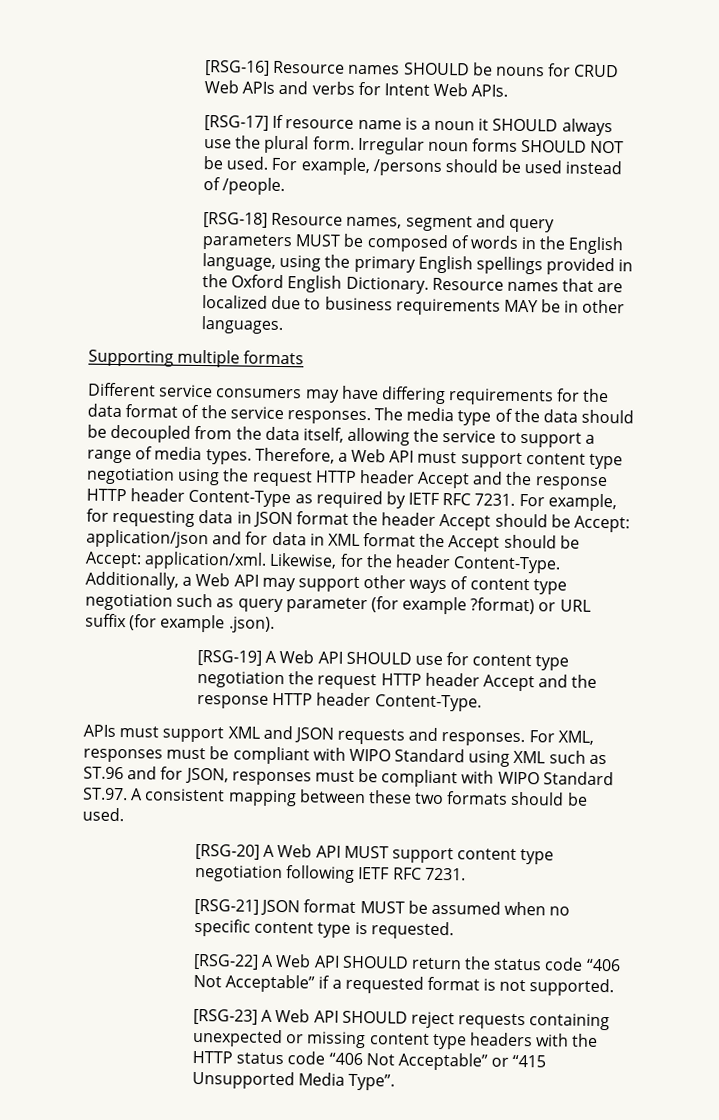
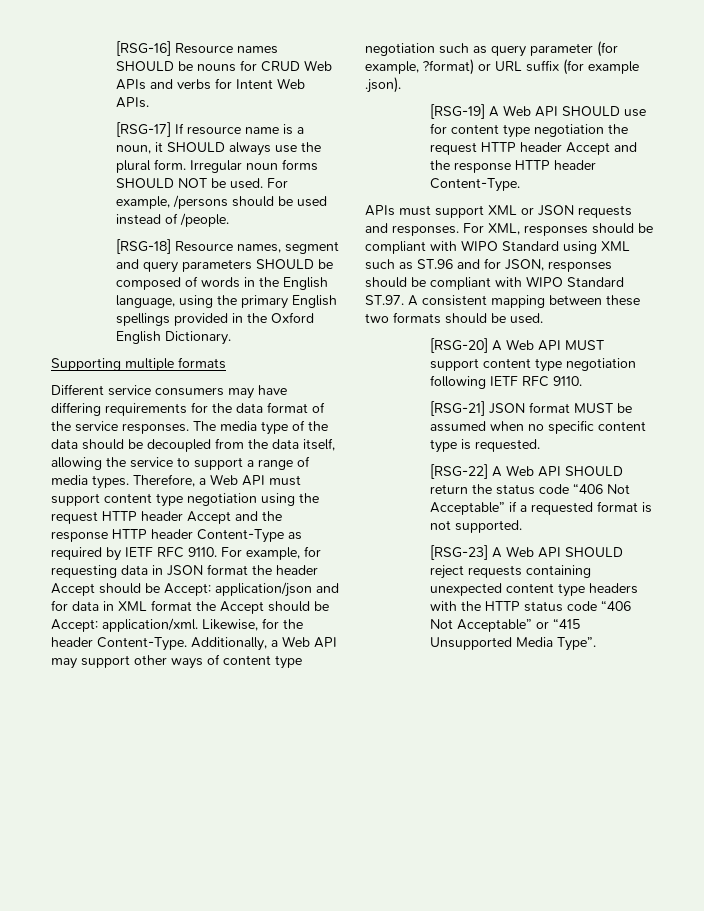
- [RSG-17] If resource name is a noun it SHOULD always use the plural form.
+ [RSG-17] If resource name is a noun, it SHOULD always use the plural form.
- [RSG-18] Resource names, segment and query parameters MUST be composed of words in the English language, using the primary English spellings provided in the Oxford English Dictionary. Resource names that are localized due to business requirements MAY be in other languages.
+ [RSG-18] Resource names, segment and query parameters SHOULD be composed of words in the English language, using the primary English spellings provided in the Oxford English Dictionary.
- Therefore, a Web API must support content type negotiation using the request HTTP header Accept and the response HTTP header Content-Type as required by IETF RFC 7231.
+ Therefore, a Web API must support content type negotiation using the request HTTP header Accept and the response HTTP header Content-Type as required by IETF RFC 9110.
- Additionally, a Web API may support other ways of content type negotiation such as query parameter (for example ?format) or URL suffix (for example .json).
+ Additionally, a Web API may support other ways of content type negotiation such as query parameter (for example, ?format) or URL suffix (for example .json).
- APIs must support XML and JSON requests and responses.
+ APIs must support XML or JSON requests and responses.
- For XML, responses must be compliant with WIPO Standard using XML such as ST.96 and for JSON, responses must be compliant with WIPO Standard ST.97. A consistent mapping between these two formats should be used.
+ For XML, responses should be compliant with WIPO Standard using XML such as ST.96 and for JSON, responses should be compliant with WIPO Standard ST.97. A consistent mapping between these two formats should be used.
- [RSG-20] A Web API MUST support content type negotiation following IETF RFC 7231.
+ [RSG-20] A Web API MUST support content type negotiation following IETF RFC 9110.
- [RSG-23] A Web API SHOULD reject requests containing unexpected or missing content type headers with the HTTP status code “406 Not Acceptable” or “415 Unsupported Media Type”.
+ [RSG-23] A Web API SHOULD reject requests containing unexpected content type headers with the HTTP status code “406 Not Acceptable” or “415 Unsupported Media Type”.

